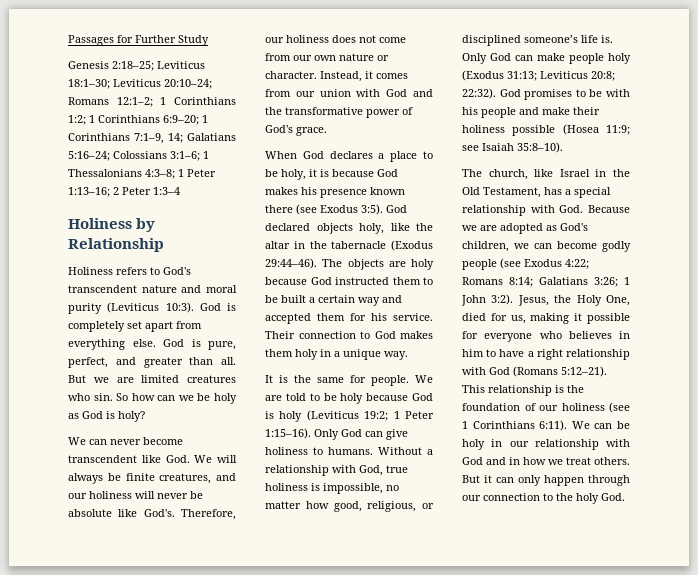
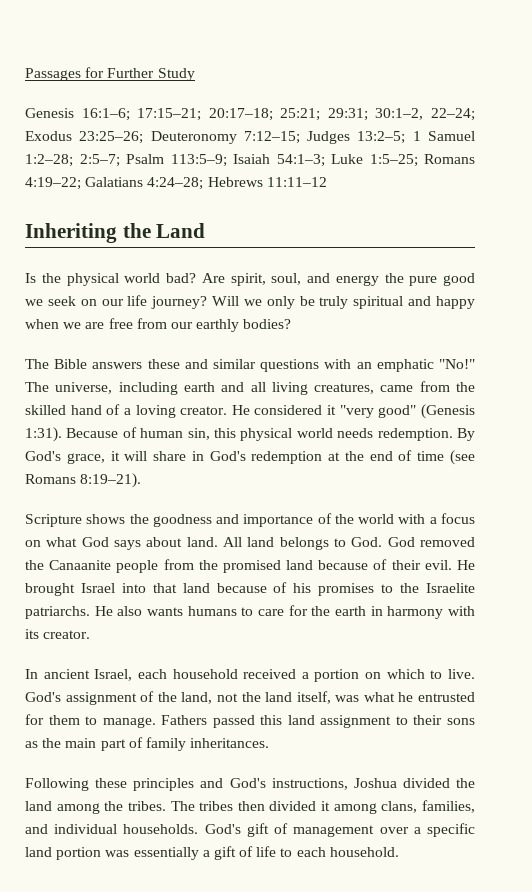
- Genesis 2:18–25; Leviticus 18:1–30; Leviticus 20:10–24; Romans 12:1–2; 1 Corinthians 1:2; 1 Corinthians 6:9–20; 1 Corinthians 7:1–9, 14; Galatians 5:16–24; Colossians 3:1–6; 1 Thessalonians 4:3–8; 1 Peter 1:13–16; 2 Peter 1:3–4
- Holiness by Relationship
- Holiness refers to God's transcendent nature and moral purity (Leviticus 10:3). God is completely set apart from everything else. God is pure, perfect, and greater than all. But we are limited creatures who sin. So how can we be holy as God is holy?
- We can never become transcendent like God. We will always be finite creatures, and our holiness will never be absolute like God's. Therefore, our holiness does not come from our own nature or character. Instead, it comes from our union with God and the transformative power of God's grace.
- When God declares a place to be holy, it is because God makes his presence known there (see Exodus 3:5). God declared objects holy, like the altar in the tabernacle (Exodus 29:44–46). The objects are holy because God instructed them to be built a certain way and accepted them for his service. Their connection to God makes them holy in a unique way.
- It is the same for people. We are told to be holy because God is holy (Leviticus 19:2; 1 Peter 1:15–16). Only God can give holiness to humans. Without a relationship with God, true holiness is impossible, no matter how good, religious, or disciplined someone’s life is. Only God can make people holy (Exodus 31:13; Leviticus 20:8; 22:32). God promises to be with his people and make their holiness possible (Hosea 11:9; see Isaiah 35:8–10).
- The church, like Israel in the Old Testament, has a special relationship with God. Because we are adopted as God's children, we can become godly people (see Exodus 4:22; Romans 8:14; Galatians 3:26; 1 John 3:2). Jesus, the Holy One, died for us, making it possible for everyone who believes in him to have a right relationship with God (Romans 5:12–21). This relationship is the foundation of our holiness (see 1 Corinthians 6:11). We can be holy in our relationship with God and in how we treat others. But it can only happen through our connection to the holy God.
+ Genesis 16:1–6; 17:15–21; 20:17–18; 25:21; 29:31; 30:1–2, 22–24; Exodus 23:25–26; Deuteronomy 7:12–15; Judges 13:2–5; 1 Samuel 1:2–28; 2:5–7; Psalm 113:5–9; Isaiah 54:1–3; Luke 1:5–25; Romans 4:19–22; Galatians 4:24–28; Hebrews 11:11–12
+ Inheriting the Land
+ Is the physical world bad? Are spirit, soul, and energy the pure good we seek on our life journey? Will we only be truly spiritual and happy when we are free from our earthly bodies?
+ The Bible answers these and similar questions with an emphatic "No!" The universe, including earth and all living creatures, came from the skilled hand of a loving creator. He considered it "very good" (Genesis 1:31). Because of human sin, this physical world needs redemption. By God's grace, it will share in God's redemption at the end of time (see Romans 8:19–21).
+ Scripture shows the goodness and importance of the world with a focus on what God says about land. All land belongs to God. God removed the Canaanite people from the promised land because of their evil. He brought Israel into that land because of his promises to the Israelite patriarchs. He also wants humans to care for the earth in harmony with its creator.
+ In ancient Israel, each household received a portion on which to live. God's assignment of the land, not the land itself, was what he entrusted for them to manage. Fathers passed this land assignment to their sons as the main part of family inheritances.
+ Following these principles and God's instructions, Joshua divided the land among the tribes. The tribes then divided it among clans, families, and individual households. God's gift of management over a specific land portion was essentially a gift of life to each household.

